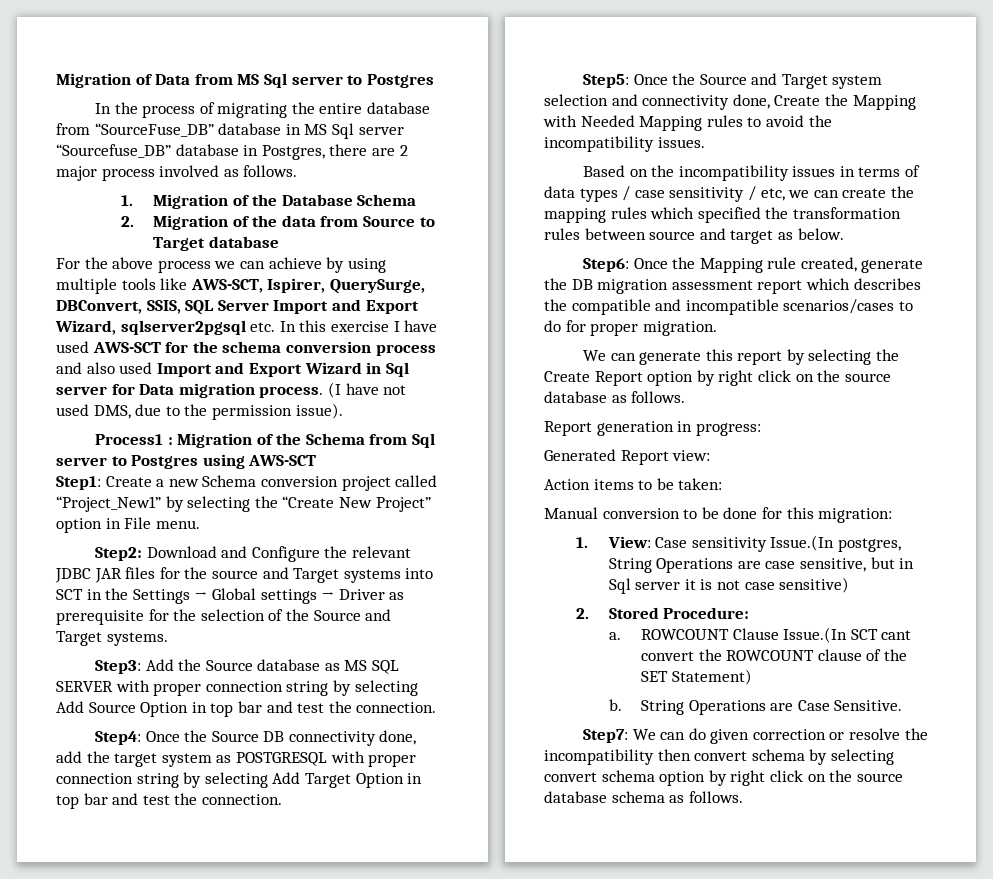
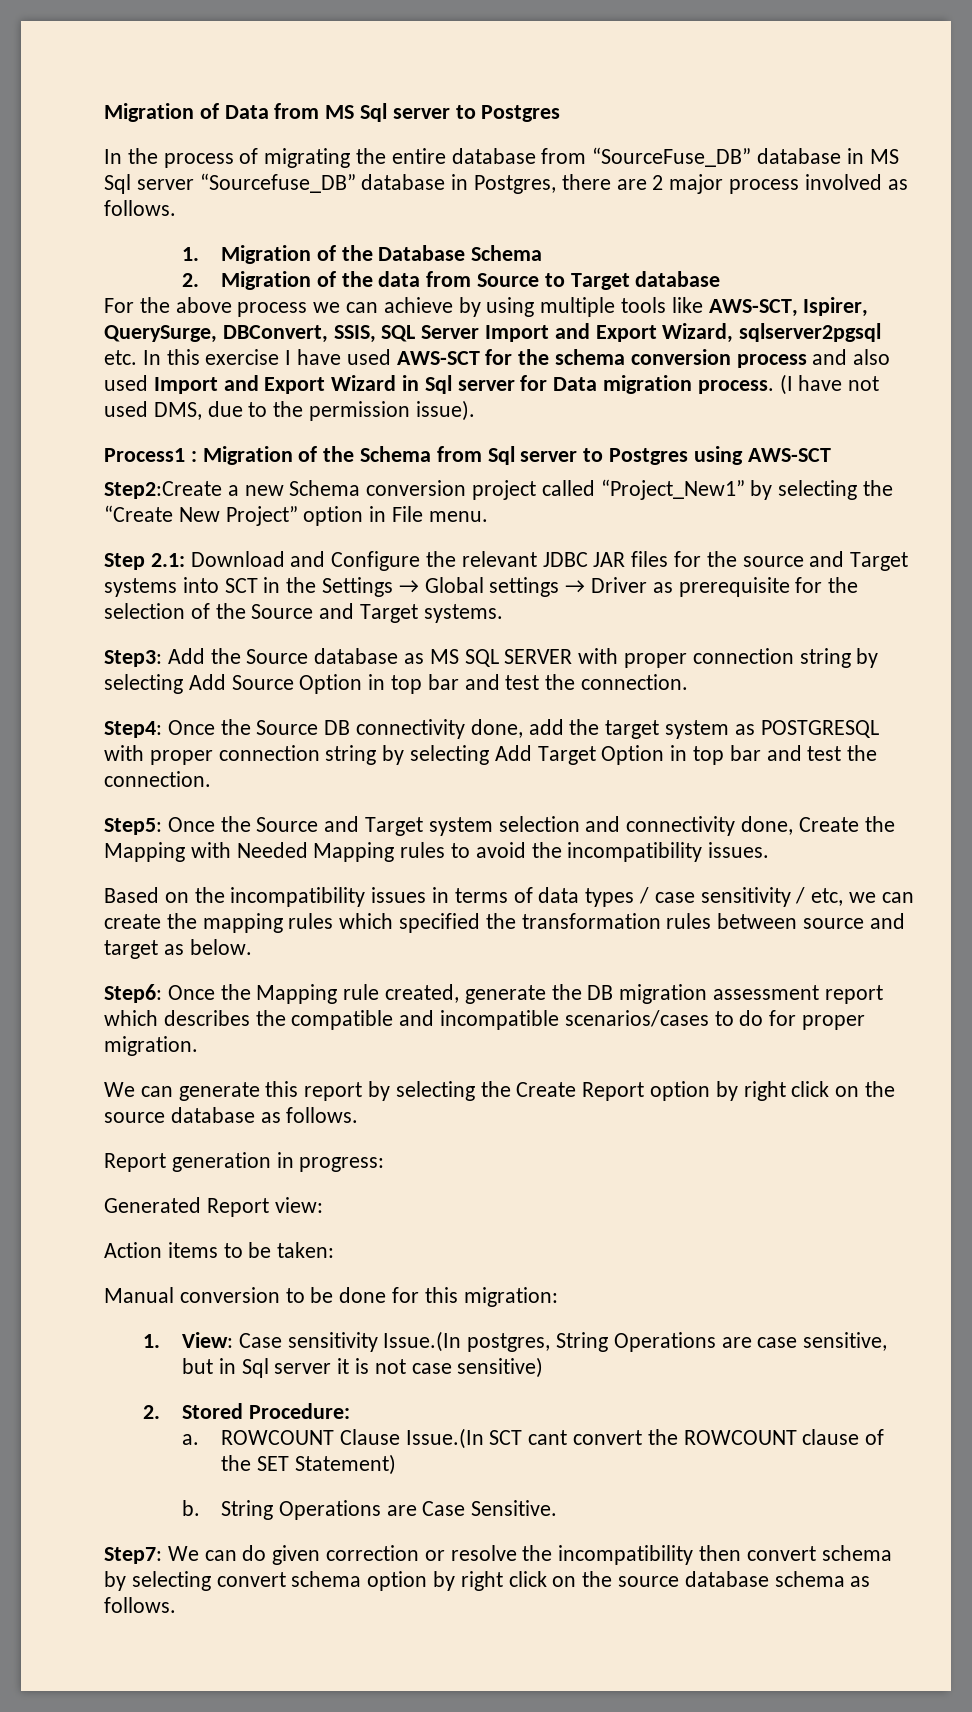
- Step1: Create a new Schema conversion project called “Project_New1” by selecting the “Create New Project” option in File menu.
+ Step2:Create a new Schema conversion project called “Project_New1” by selecting the “Create New Project” option in File menu.
- Step2: Download and Configure the relevant JDBC JAR files for the source and Target systems into SCT in the Settings → Global settings → Driver as prerequisite for the selection of the Source and Target systems.
+ Step 2.1: Download and Configure the relevant JDBC JAR files for the source and Target systems into SCT in the Settings → Global settings → Driver as prerequisite for the selection of the Source and Target systems.

